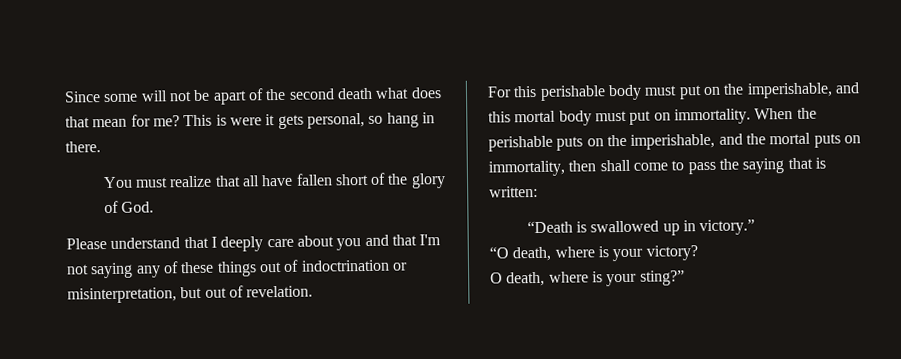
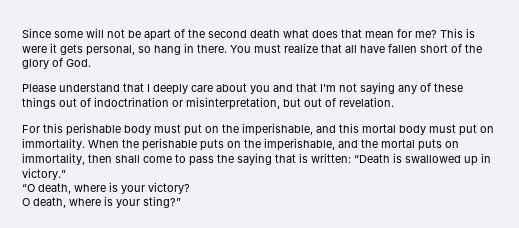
- This is were it gets personal, so hang in there.
- You must realize that all have fallen short of the glory of God.
+ This is were it gets personal, so hang in there. You must realize that all have fallen short of the glory of God.
- When the perishable puts on the imperishable, and the mortal puts on immortality, then shall come to pass the saying that is written:
- “Death is swallowed up in victory.”
+ When the perishable puts on the imperishable, and the mortal puts on immortality, then shall come to pass the saying that is written: “Death is swallowed up in victory.”

